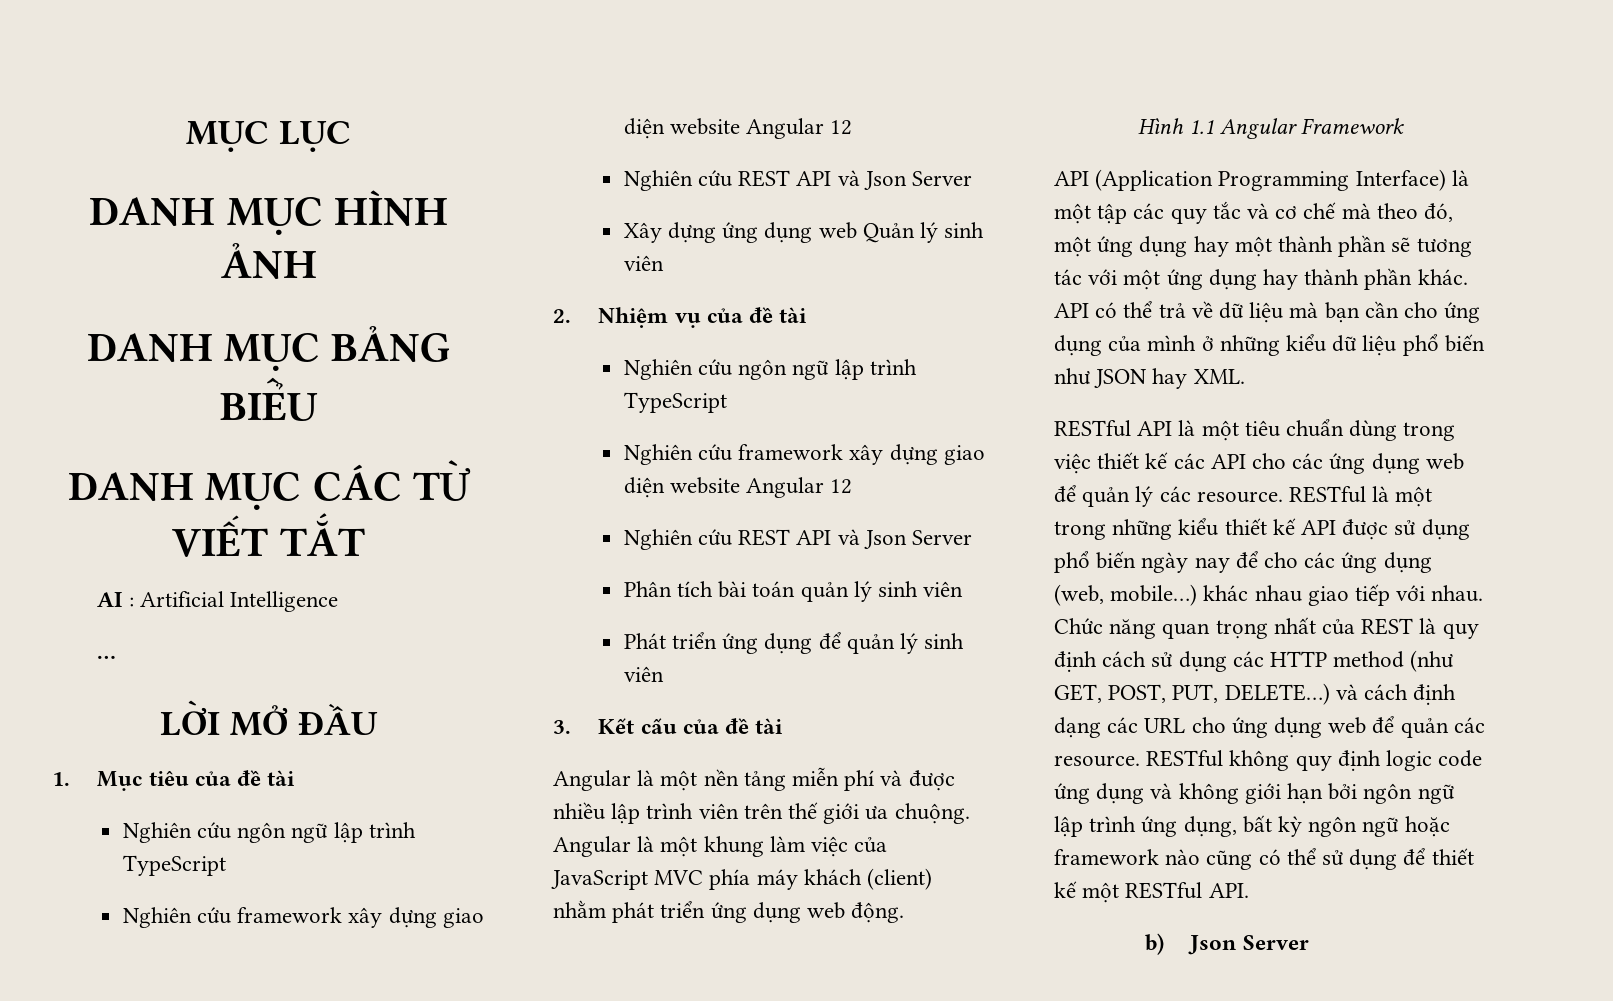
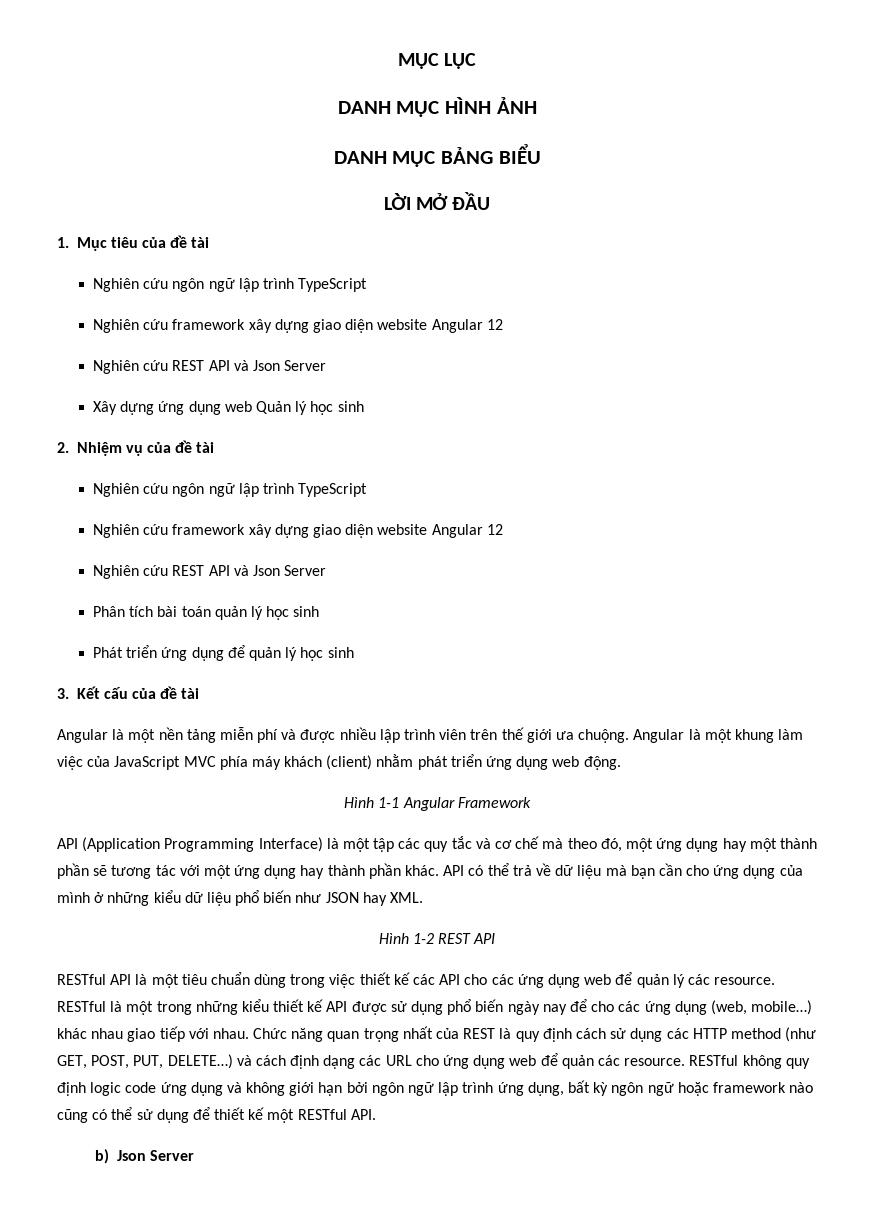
- DANH MỤC CÁC TỪ VIẾT TẮT
- AI : Artificial Intelligence
- …
- Xây dựng ứng dụng web Quản lý sinh viên
+ Xây dựng ứng dụng web Quản lý học sinh
- Phân tích bài toán quản lý sinh viên
+ Phân tích bài toán quản lý học sinh
- Phát triển ứng dụng để quản lý sinh viên
+ Phát triển ứng dụng để quản lý học sinh
- Hình 1.1 Angular Framework
+ Hình 1-1 Angular Framework
+ Hình 1-2 REST API

